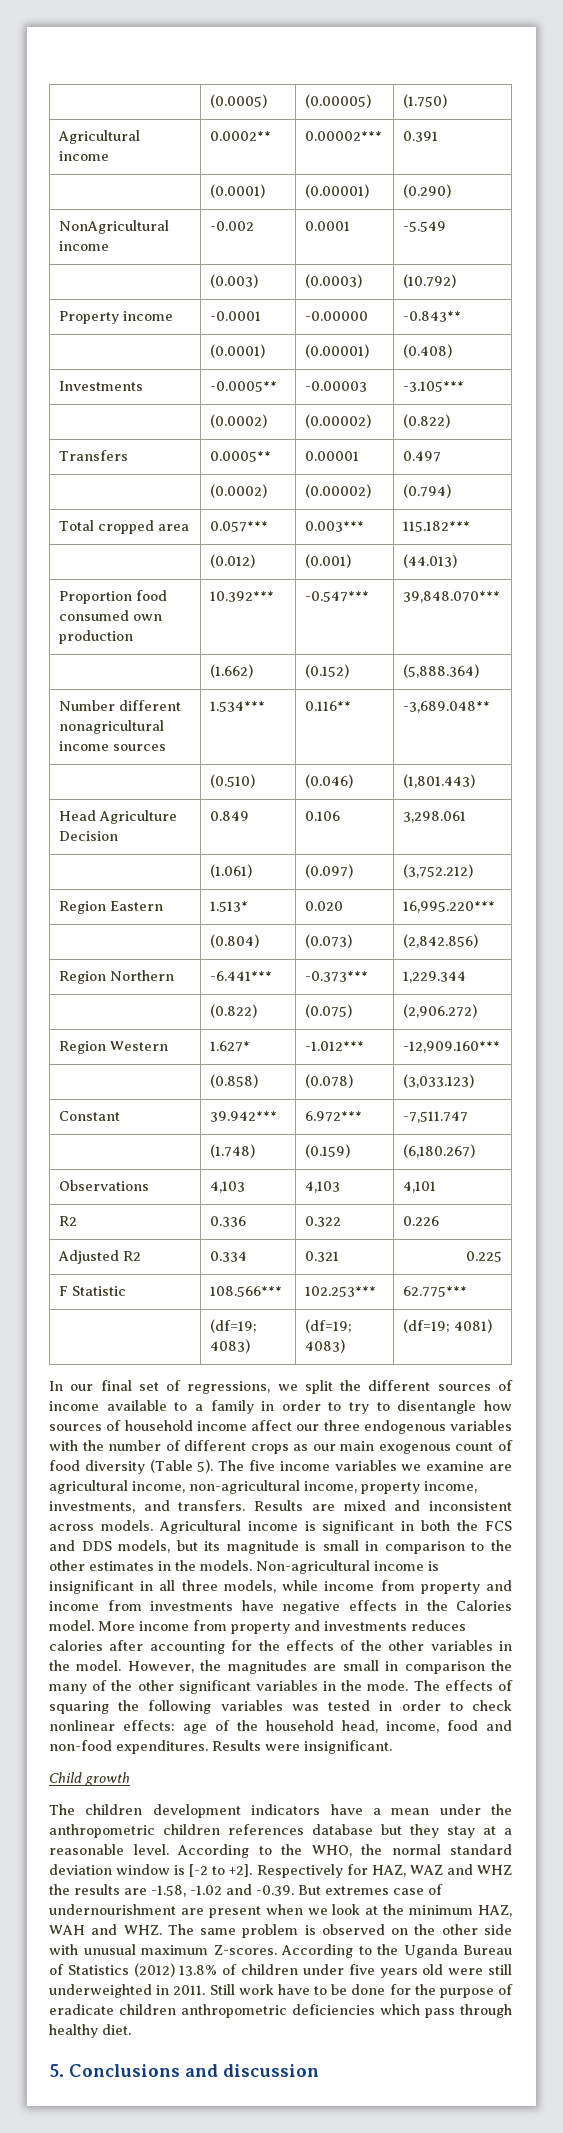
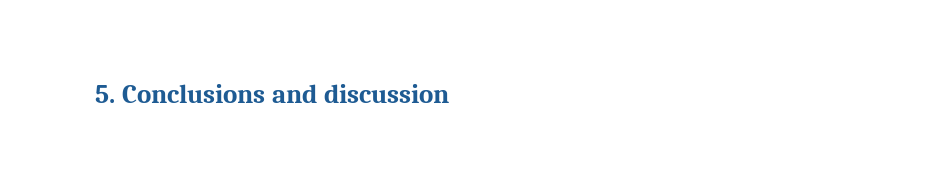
- | (0.0005) | (0.00005) | (1.750)
- Agricultural income | 0.0002** | 0.00002*** | 0.391
- | (0.0001) | (0.00001) | (0.290)
- NonAgricultural income | -0.002 | 0.0001 | -5.549
- | (0.003) | (0.0003) | (10.792)
- Property income | -0.0001 | -0.00000 | -0.843**
- | (0.0001) | (0.00001) | (0.408)
- Investments | -0.0005** | -0.00003 | -3.105***
- | (0.0002) | (0.00002) | (0.822)
- Transfers | 0.0005** | 0.00001 | 0.497
- | (0.0002) | (0.00002) | (0.794)
- Total cropped area | 0.057*** | 0.003*** | 115.182***
- | (0.012) | (0.001) | (44.013)
- Proportion food consumed own production | 10.392*** | -0.547*** | 39,848.070***
- | (1.662) | (0.152) | (5,888.364)
- Number different nonagricultural income sources | 1.534*** | 0.116** | -3,689.048**
- | (0.510) | (0.046) | (1,801.443)
- Head Agriculture Decision | 0.849 | 0.106 | 3,298.061
- | (1.061) | (0.097) | (3,752.212)
- Region Eastern | 1.513* | 0.020 | 16,995.220***
- | (0.804) | (0.073) | (2,842.856)
- Region Northern | -6.441*** | -0.373*** | 1,229.344
- | (0.822) | (0.075) | (2,906.272)
- Region Western | 1.627* | -1.012*** | -12,909.160***
- | (0.858) | (0.078) | (3,033.123)
- Constant | 39.942*** | 6.972*** | -7,511.747
- | (1.748) | (0.159) | (6,180.267)
- Observations | 4,103 | 4,103 | 4,101
- R2 | 0.336 | 0.322 | 0.226
- Adjusted R2 | 0.334 | 0.321 | 0.225
- F Statistic | 108.566*** | 102.253*** | 62.775***
- | (df=19; 4083) | (df=19; 4083) | (df=19; 4081)
- In our final set of regressions, we split the different sources of income available to a family in order to try to disentangle how sources of household income affect our three endogenous variables with the number of different crops as our main exogenous count of food diversity (Table 5). The five income variables we examine are agricultural income, non-agricultural income, property income, investments, and transfers. Results are mixed and inconsistent across models. Agricultural income is significant in both the FCS and DDS models, but its magnitude is small in comparison to the other estimates in the models. Non-agricultural income is insignificant in all three models, while income from property and income from investments have negative effects in the Calories model. More income from property and investments reduces calories after accounting for the effects of the other variables in the model. However, the magnitudes are small in comparison the many of the other significant variables in the mode. The effects of squaring the following variables was tested in order to check nonlinear effects: age of the household head, income, food and non-food expenditures. Results were insignificant.
- Child growth
- The children development indicators have a mean under the anthropometric children references database but they stay at a reasonable level. According to the WHO, the normal standard deviation window is [-2 to +2]. Respectively for HAZ, WAZ and WHZ the results are -1.58, -1.02 and -0.39. But extremes case of undernourishment are present when we look at the minimum HAZ, WAH and WHZ. The same problem is observed on the other side with unusual maximum Z-scores. According to the Uganda Bureau of Statistics (2012) 13.8% of children under five years old were still underweighted in 2011. Still work have to be done for the purpose of eradicate children anthropometric deficiencies which pass through healthy diet.

